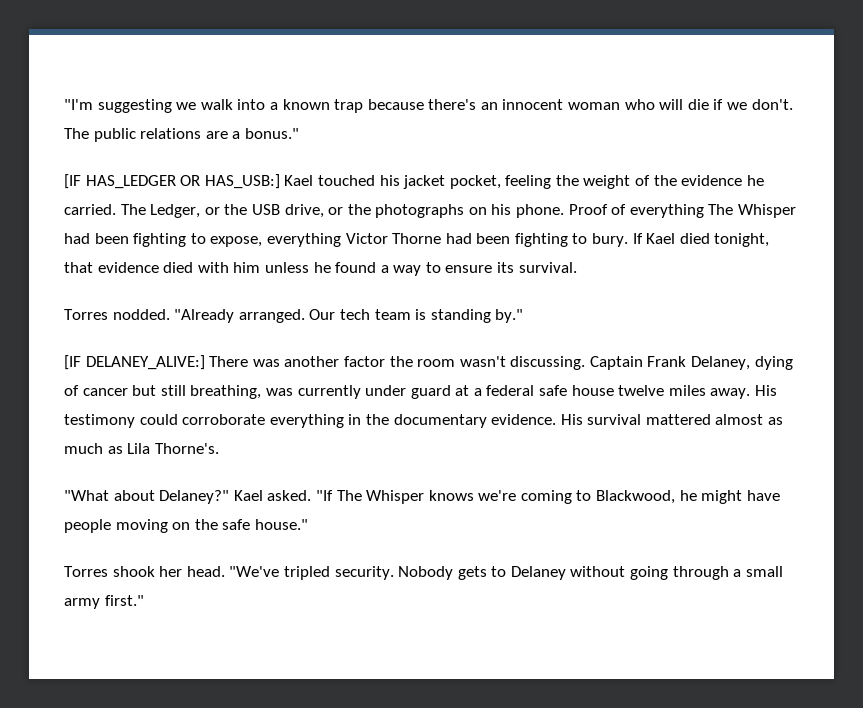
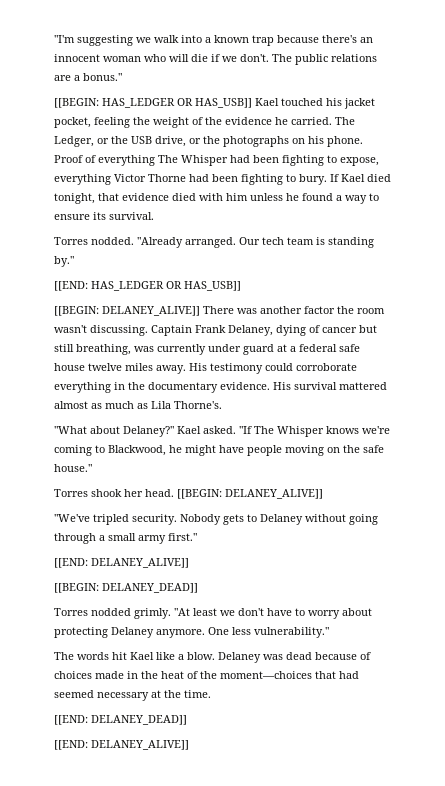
- [IF HAS_LEDGER OR HAS_USB:] Kael touched his jacket pocket, feeling the weight of the evidence he carried.
+ [[BEGIN: HAS_LEDGER OR HAS_USB]] Kael touched his jacket pocket, feeling the weight of the evidence he carried.
- [IF DELANEY_ALIVE:] There was another factor the room wasn't discussing.
+ [[END: HAS_LEDGER OR HAS_USB]]
+ [[BEGIN: DELANEY_ALIVE]] There was another factor the room wasn't discussing.
- Torres shook her head. "We've tripled security.
+ Torres shook her head. [[BEGIN: DELANEY_ALIVE]]
+ "We've tripled security.
  Nobody gets to Delaney without going through a small army first."
+ [[END: DELANEY_ALIVE]]
+ [[BEGIN: DELANEY_DEAD]]
+ Torres nodded grimly. "At least we don't have to worry about protecting Delaney anymore. One less vulnerability."
+ The words hit Kael like a blow. Delaney was dead because of choices made in the heat of the moment—choices that had seemed necessary at the time.
+ [[END: DELANEY_DEAD]]
+ [[END: DELANEY_ALIVE]]

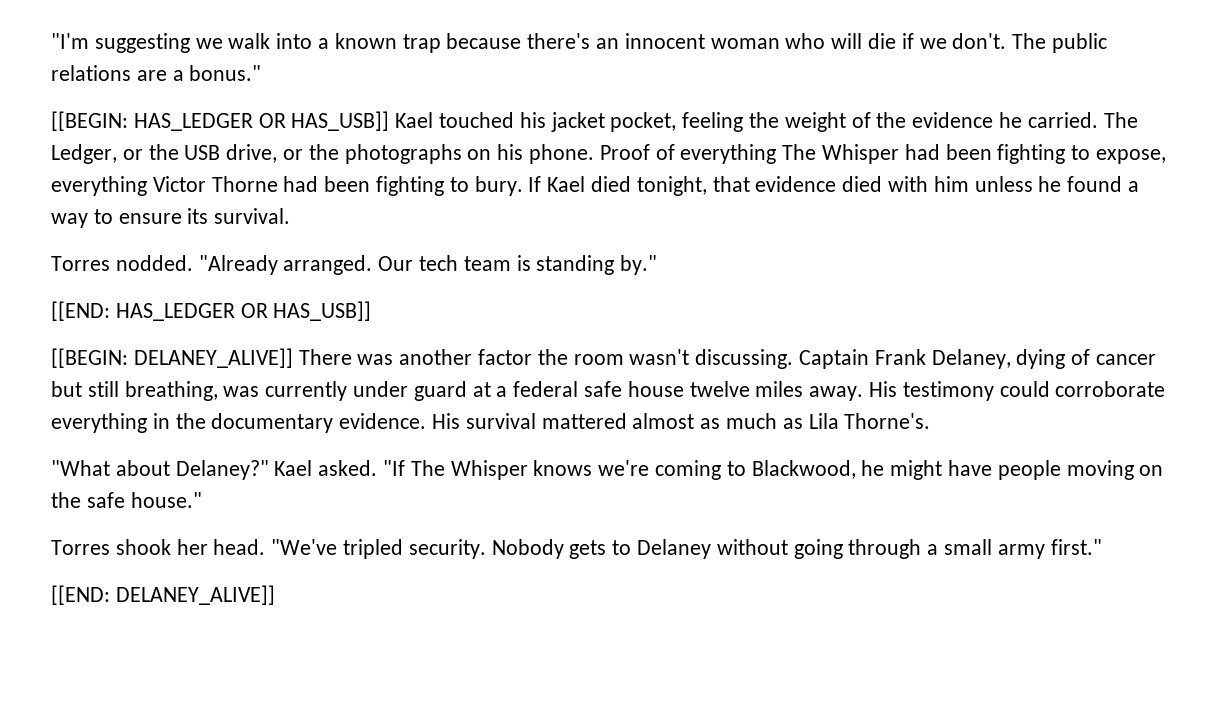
- Torres shook her head. [[BEGIN: DELANEY_ALIVE]]
- "We've tripled security.
+ Torres shook her head. "We've tripled security.
- [[BEGIN: DELANEY_DEAD]]
- Torres nodded grimly. "At least we don't have to worry about protecting Delaney anymore. One less vulnerability."
- The words hit Kael like a blow. Delaney was dead because of choices made in the heat of the moment—choices that had seemed necessary at the time.
- [[END: DELANEY_DEAD]]
- [[END: DELANEY_ALIVE]]

